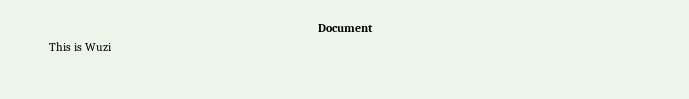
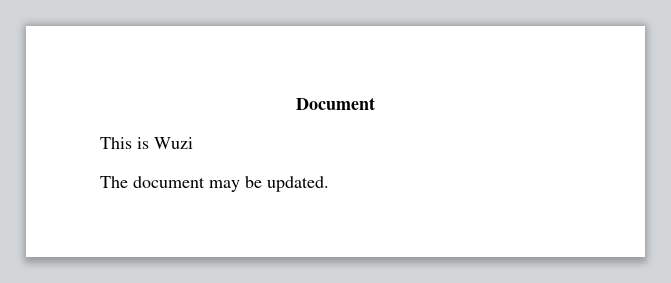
+ The document may be updated.

